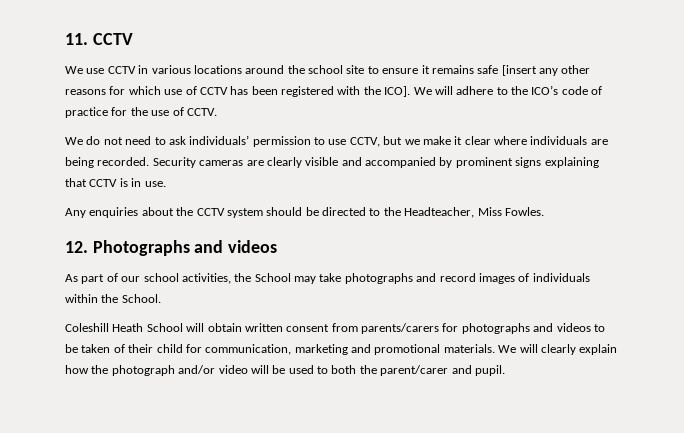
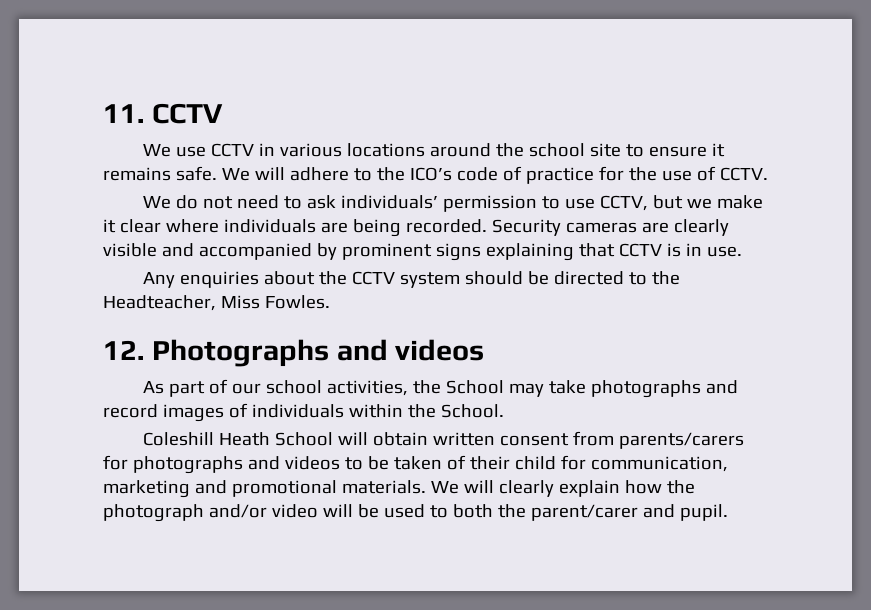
- We use CCTV in various locations around the school site to ensure it remains safe [insert any other reasons for which use of CCTV has been registered with the ICO].
+ We use CCTV in various locations around the school site to ensure it remains safe.

